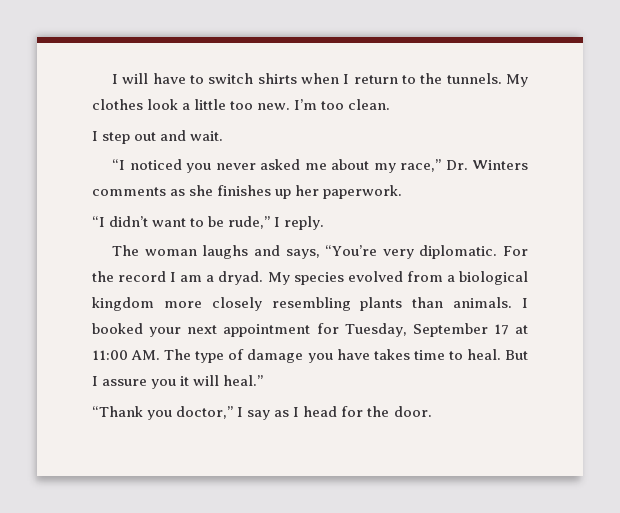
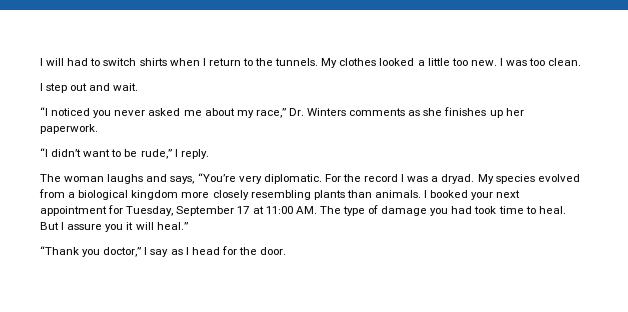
- I will have to switch shirts when I return to the tunnels.
+ I will had to switch shirts when I return to the tunnels.
- My clothes look a little too new.
+ My clothes looked a little too new.
- I’m too clean.
+ I was too clean.
- For the record I am a dryad.
+ For the record I was a dryad.
- I booked your next appointment for Tuesday, September 17 at 11:00 AM. The type of damage you have takes time to heal.
+ I booked your next appointment for Tuesday, September 17 at 11:00 AM. The type of damage you had took time to heal.

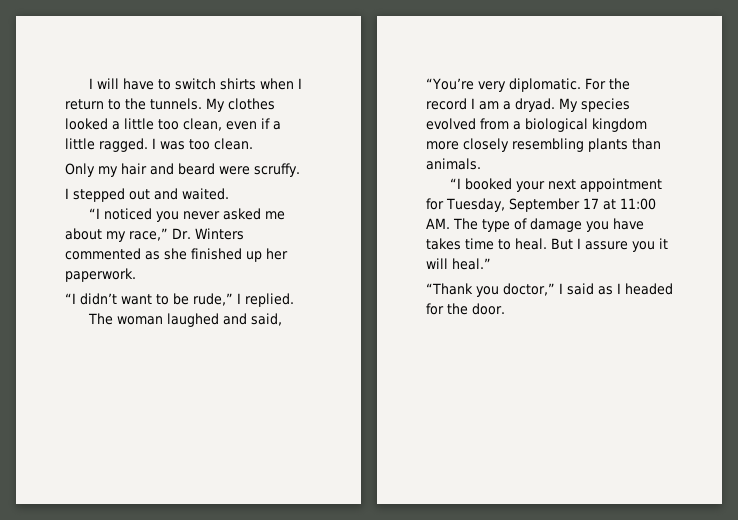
- I will had to switch shirts when I return to the tunnels.
+ I will have to switch shirts when I return to the tunnels.
- My clothes looked a little too new. I was too clean.
- I step out and wait.
+ My clothes looked a little too clean, even if a little ragged. I was too clean.
+ Only my hair and beard were scruffy.
+ I stepped out and waited.
- “I noticed you never asked me about my race,” Dr. Winters comments as she finishes up her paperwork.
+ “I noticed you never asked me about my race,” Dr. Winters commented as she finished up her paperwork.
- “I didn’t want to be rude,” I reply.
+ “I didn’t want to be rude,” I replied.
- The woman laughs and says, “You’re very diplomatic.
+ The woman laughed and said, “You’re very diplomatic.
- For the record I was a dryad.
+ For the record I am a dryad.
- My species evolved from a biological kingdom more closely resembling plants than animals. I booked your next appointment for Tuesday, September 17 at 11:00 AM. The type of damage you had took time to heal.
+ My species evolved from a biological kingdom more closely resembling plants than animals.
+ “I booked your next appointment for Tuesday, September 17 at 11:00 AM. The type of damage you have takes time to heal.
- “Thank you doctor,” I say as I head for the door.
+ “Thank you doctor,” I said as I headed for the door.

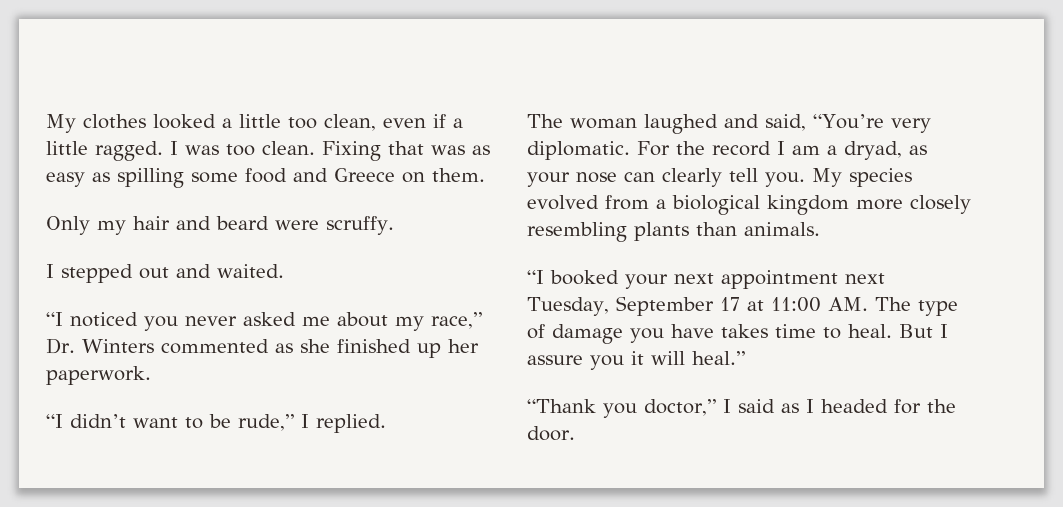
- I will have to switch shirts when I return to the tunnels.
+ Fixing that was as easy as spilling some food and Greece on them.
- For the record I am a dryad.
+ For the record I am a dryad, as your nose can clearly tell you.
- “I booked your next appointment for Tuesday, September 17 at 11:00 AM. The type of damage you have takes time to heal.
+ “I booked your next appointment next Tuesday, September 17 at 11:00 AM. The type of damage you have takes time to heal.

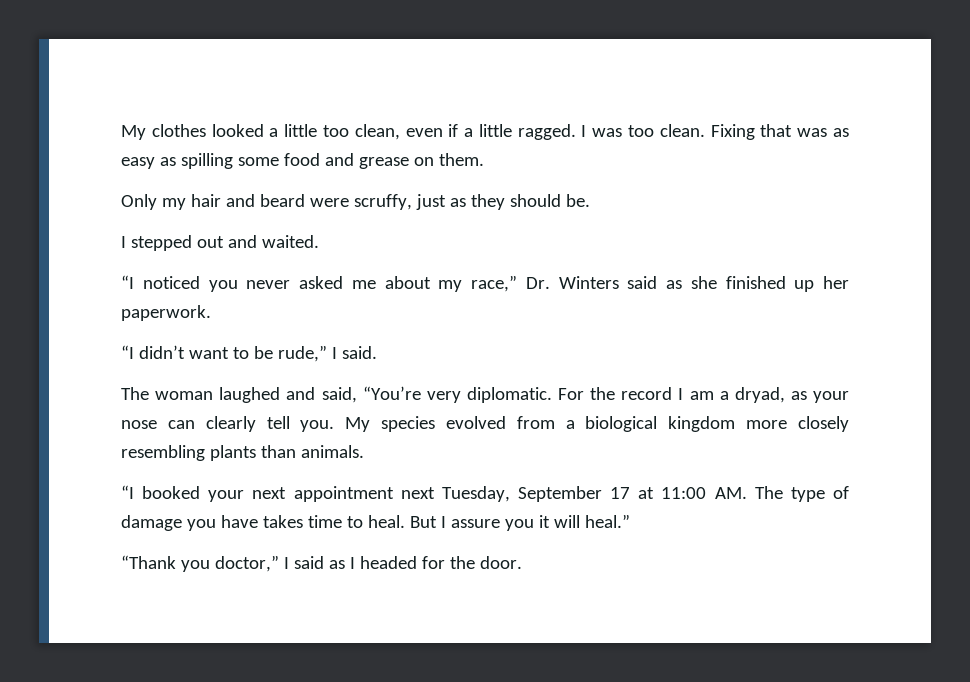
- Fixing that was as easy as spilling some food and Greece on them.
+ Fixing that was as easy as spilling some food and grease on them.
- Only my hair and beard were scruffy.
+ Only my hair and beard were scruffy, just as they should be.
- “I noticed you never asked me about my race,” Dr. Winters commented as she finished up her paperwork.
+ “I noticed you never asked me about my race,” Dr. Winters said as she finished up her paperwork.
- “I didn’t want to be rude,” I replied.
+ “I didn’t want to be rude,” I said.

